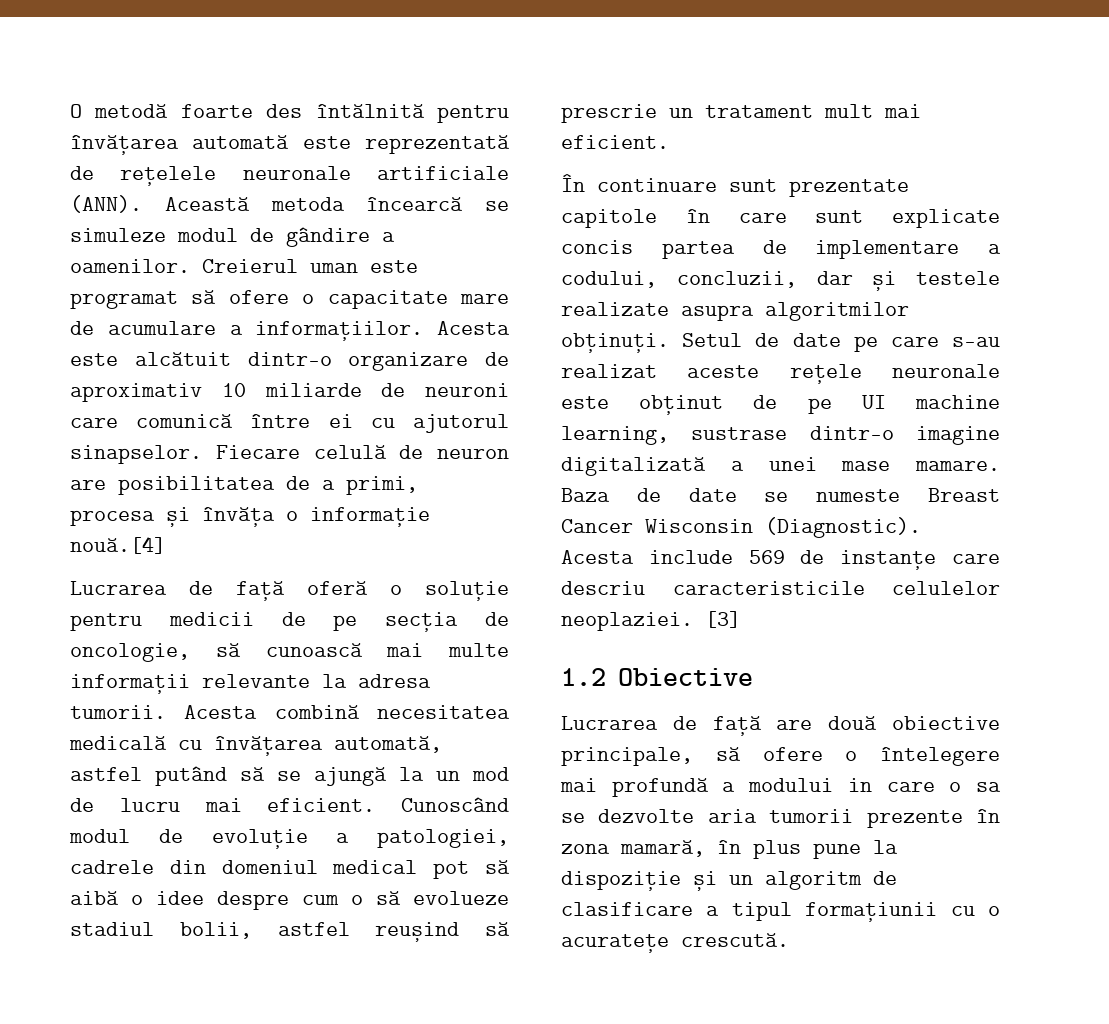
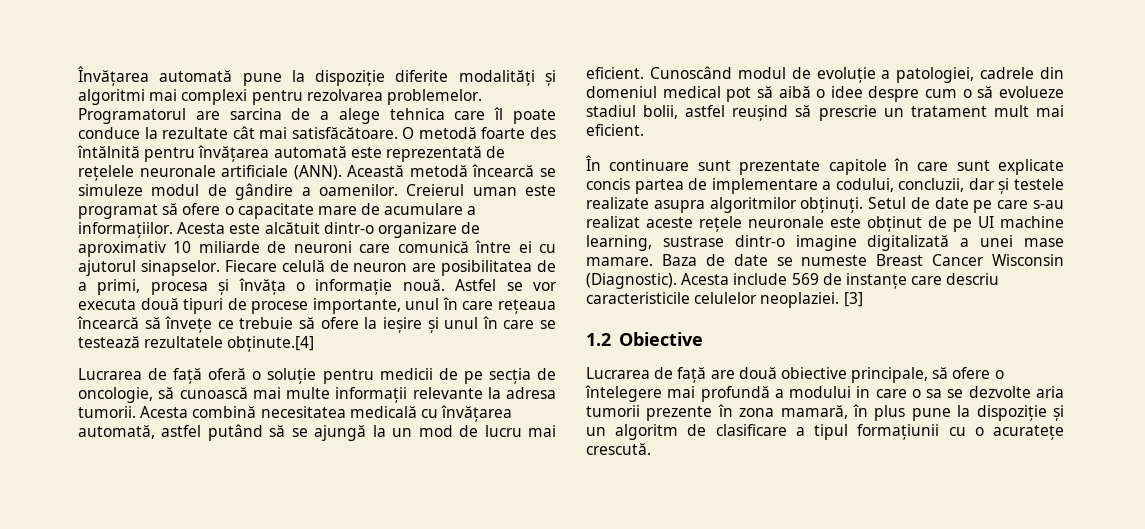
+ Învățarea automată pune la dispoziție diferite modalități și algoritmi mai complexi pentru rezolvarea problemelor. Programatorul are sarcina de a alege tehnica care îl poate conduce la rezultate cât mai satisfăcătoare.
- Această metoda încearcă se simuleze modul de gândire a oamenilor.
+ Această metodă încearcă se simuleze modul de gândire a oamenilor.
- Fiecare celulă de neuron are posibilitatea de a primi, procesa și învăța o informație nouă.[4]
+ Fiecare celulă de neuron are posibilitatea de a primi, procesa și învăța o informație nouă. Astfel se vor executa două tipuri de procese importante, unul în care rețeaua încearcă să învețe ce trebuie să ofere la ieșire și unul în care se testează rezultatele obținute.[4]

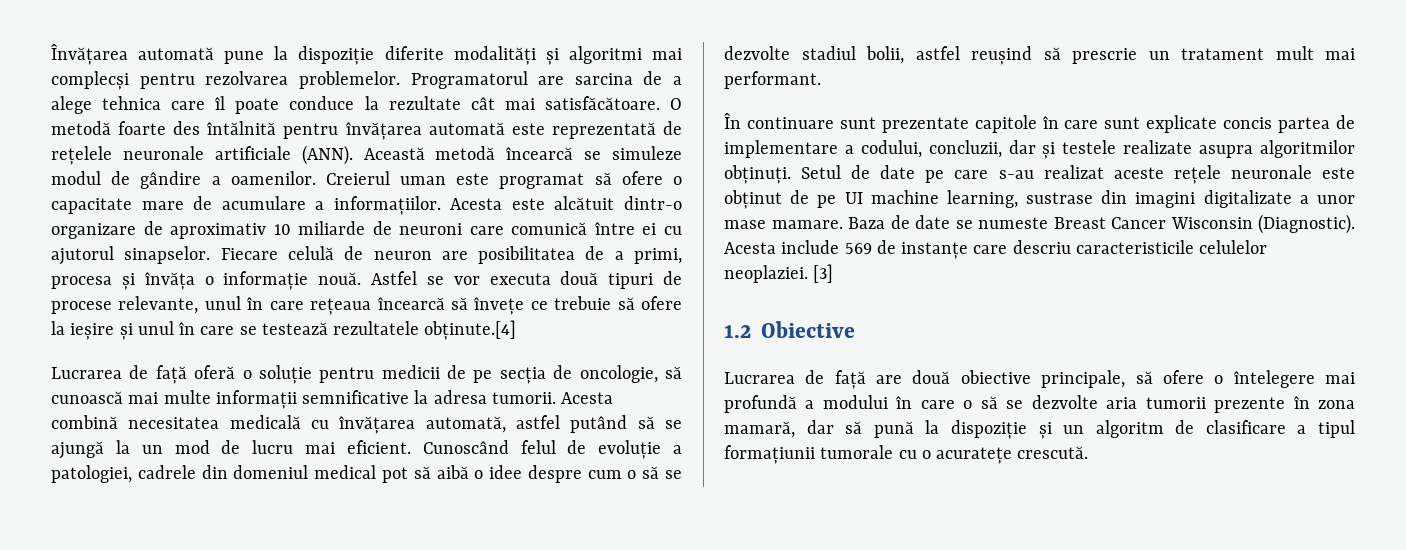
- Învățarea automată pune la dispoziție diferite modalități și algoritmi mai complexi pentru rezolvarea problemelor.
+ Învățarea automată pune la dispoziție diferite modalități și algoritmi mai complecși pentru rezolvarea problemelor.
- Astfel se vor executa două tipuri de procese importante, unul în care rețeaua încearcă să învețe ce trebuie să ofere la ieșire și unul în care se testează rezultatele obținute.[4]
+ Astfel se vor executa două tipuri de procese relevante, unul în care rețeaua încearcă să învețe ce trebuie să ofere la ieșire și unul în care se testează rezultatele obținute.[4]
- Lucrarea de față oferă o soluție pentru medicii de pe secția de oncologie, să cunoască mai multe informații relevante la adresa tumorii.
+ Lucrarea de față oferă o soluție pentru medicii de pe secția de oncologie, să cunoască mai multe informații semnificative la adresa tumorii.
- Cunoscând modul de evoluție a patologiei, cadrele din domeniul medical pot să aibă o idee despre cum o să evolueze stadiul bolii, astfel reușind să prescrie un tratament mult mai eficient.
+ Cunoscând felul de evoluție a patologiei, cadrele din domeniul medical pot să aibă o idee despre cum o să se dezvolte stadiul bolii, astfel reușind să prescrie un tratament mult mai performant.
- Setul de date pe care s-au realizat aceste rețele neuronale este obținut de pe UI machine learning, sustrase dintr-o imagine digitalizată a unei mase mamare.
+ Setul de date pe care s-au realizat aceste rețele neuronale este obținut de pe UI machine learning, sustrase din imagini digitalizate a unor mase mamare.
- Lucrarea de față are două obiective principale, să ofere o întelegere mai profundă a modului in care o sa se dezvolte aria tumorii prezente în zona mamară, în plus pune la dispoziție și un algoritm de clasificare a tipul formațiunii cu o acuratețe crescută.
+ Lucrarea de față are două obiective principale, să ofere o întelegere mai profundă a modului în care o să se dezvolte aria tumorii prezente în zona mamară, dar să pună la dispoziție și un algoritm de clasificare a tipul formațiunii tumorale cu o acuratețe crescută.

